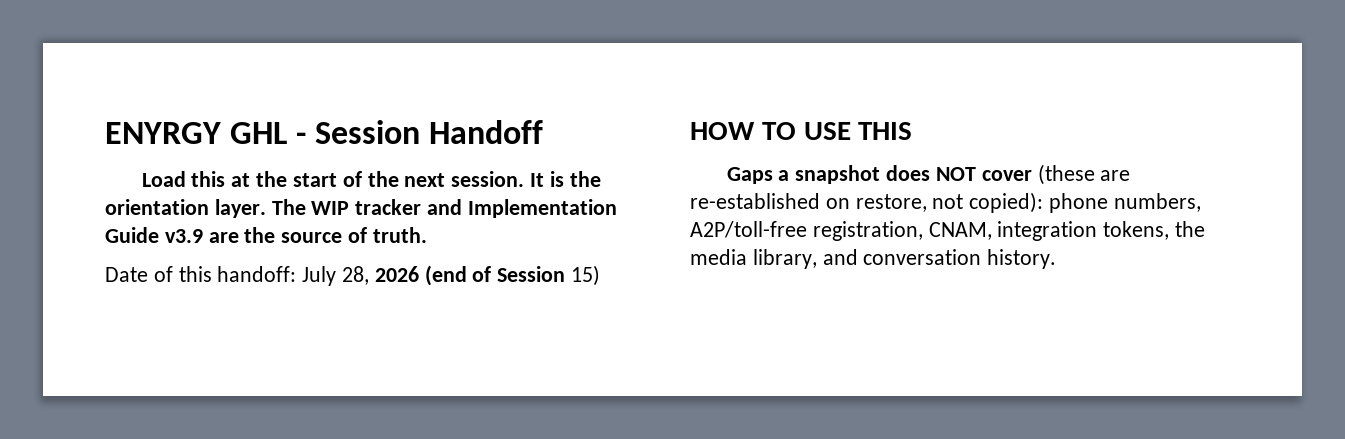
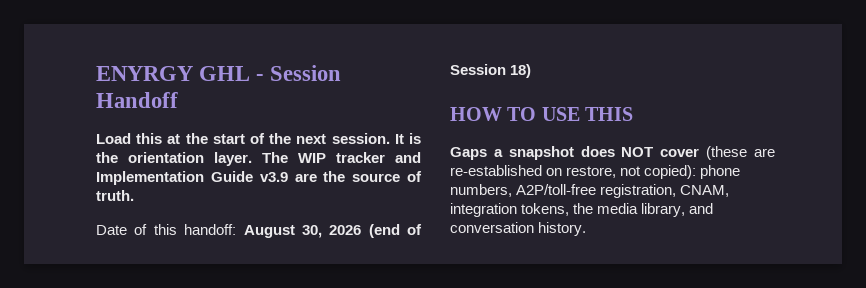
- Date of this handoff: July 28, 2026 (end of Session 15)
+ Date of this handoff: August 30, 2026 (end of Session 18)

